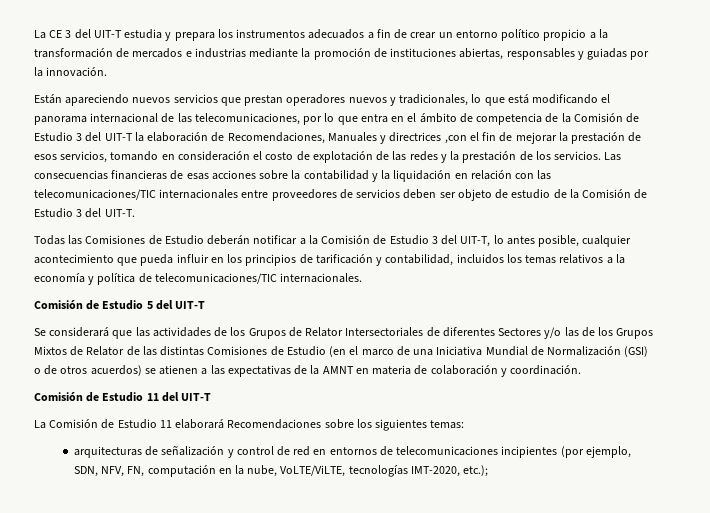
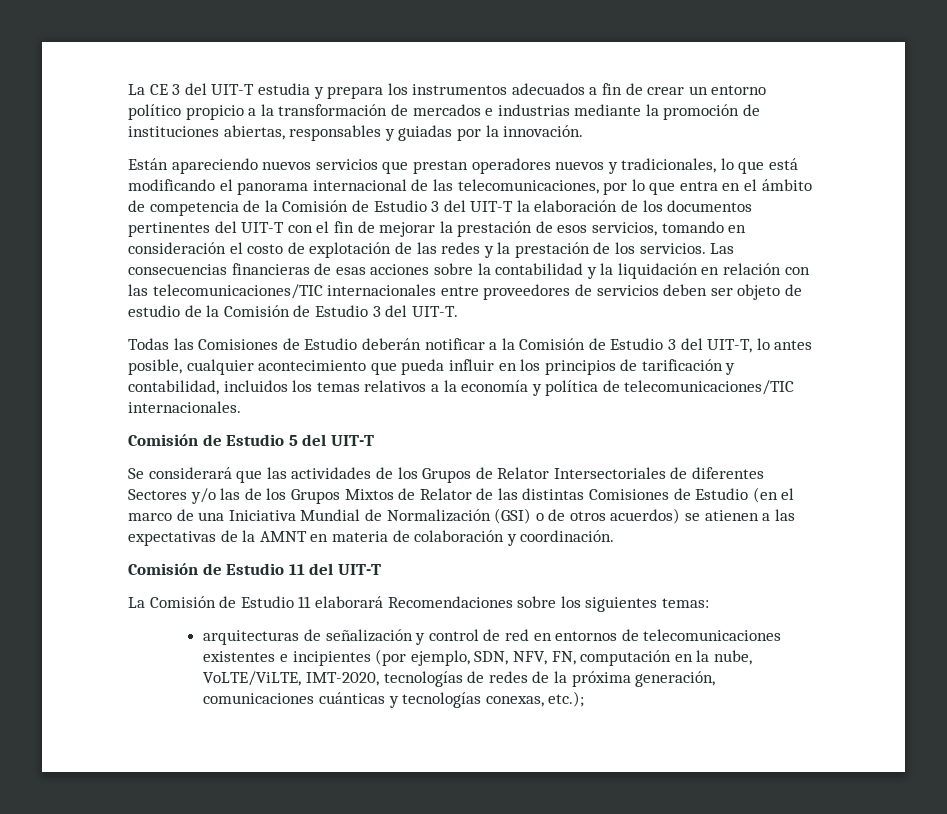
- Están apareciendo nuevos servicios que prestan operadores nuevos y tradicionales, lo que está modificando el panorama internacional de las telecomunicaciones, por lo que entra en el ámbito de competencia de la Comisión de Estudio 3 del UIT-T la elaboración de Recomendaciones, Manuales y directrices ,con el fin de mejorar la prestación de esos servicios, tomando en consideración el costo de explotación de las redes y la prestación de los servicios.
+ Están apareciendo nuevos servicios que prestan operadores nuevos y tradicionales, lo que está modificando el panorama internacional de las telecomunicaciones, por lo que entra en el ámbito de competencia de la Comisión de Estudio 3 del UIT-T la elaboración de los documentos pertinentes del UIT-T con el fin de mejorar la prestación de esos servicios, tomando en consideración el costo de explotación de las redes y la prestación de los servicios.
- arquitecturas de señalización y control de red en entornos de telecomunicaciones incipientes (por ejemplo, SDN, NFV, FN, computación en la nube, VoLTE/ViLTE, tecnologías IMT-2020, etc.);
+ arquitecturas de señalización y control de red en entornos de telecomunicaciones existentes e incipientes (por ejemplo, SDN, NFV, FN, computación en la nube, VoLTE/ViLTE, IMT-2020, tecnologías de redes de la próxima generación, comunicaciones cuánticas y tecnologías conexas, etc.);

